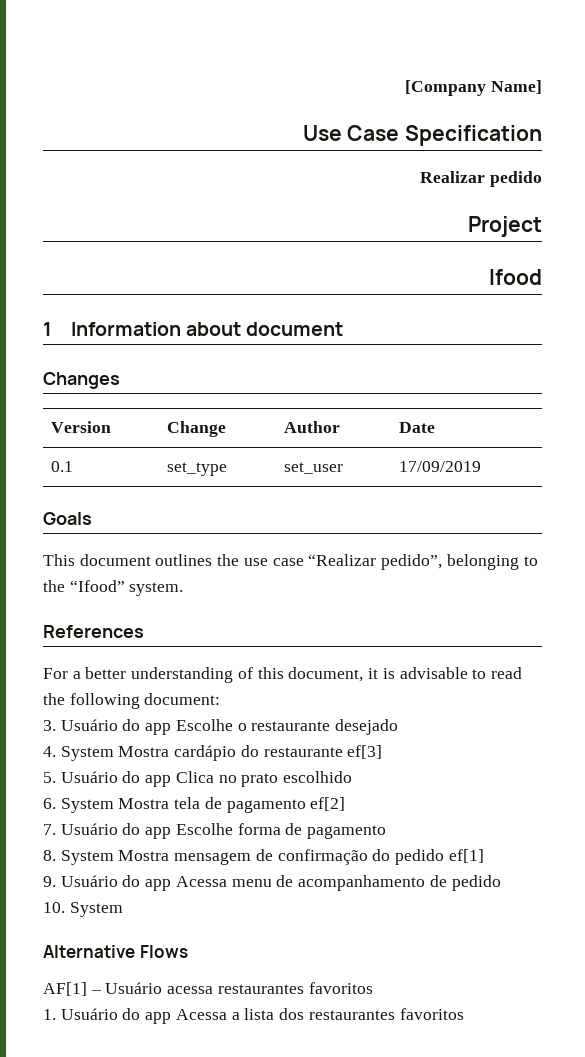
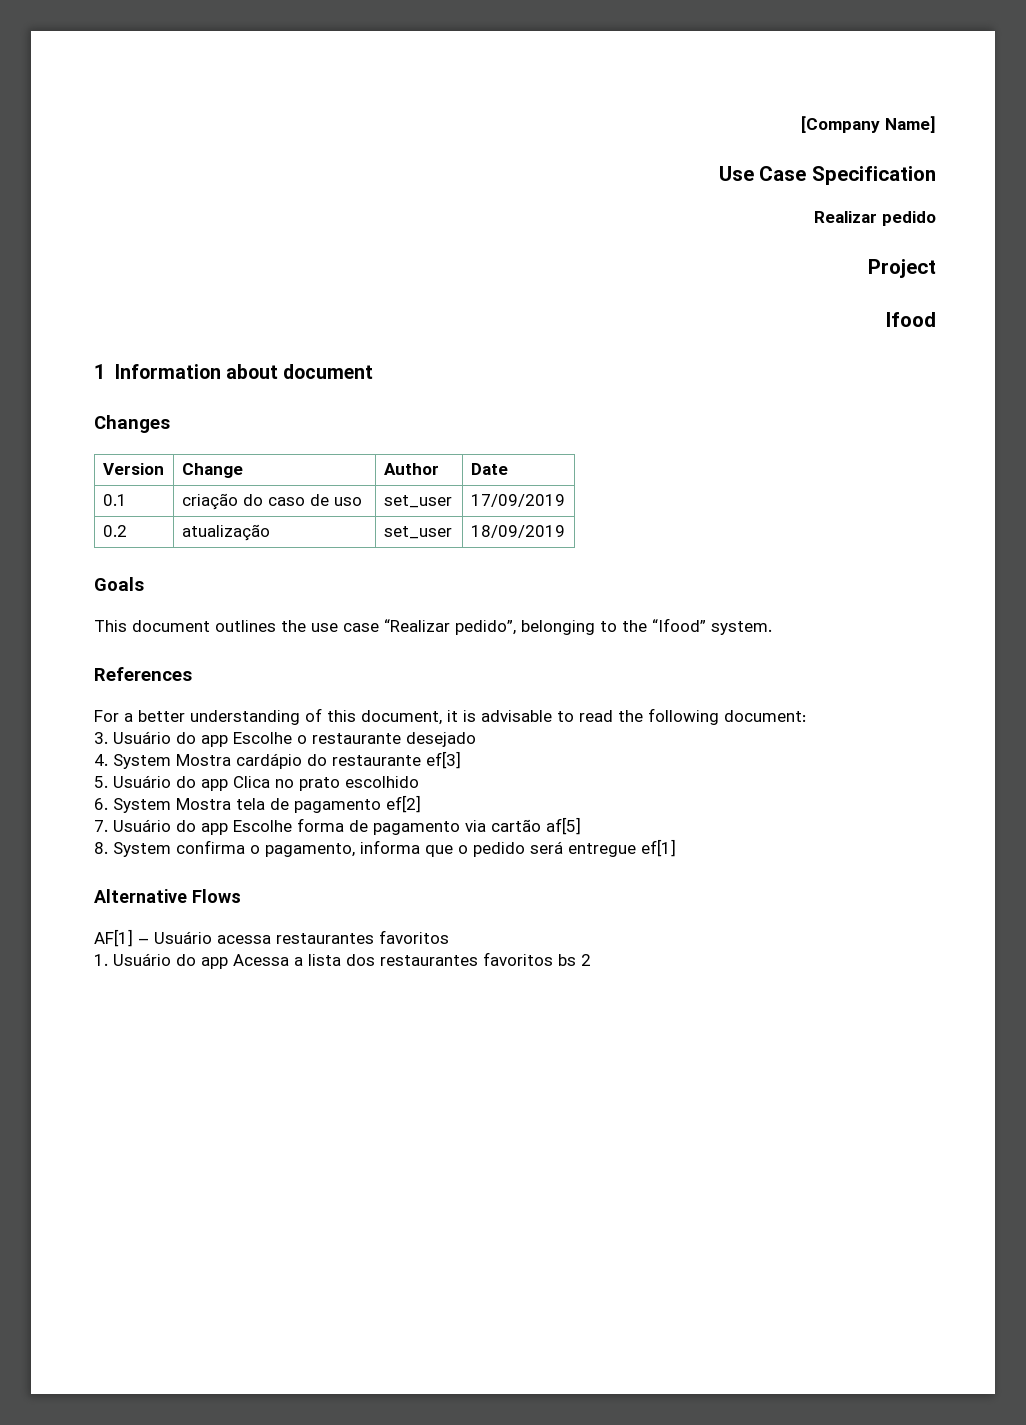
- 0.1 | set_type | set_user | 17/09/2019
+ 0.1 | criação do caso de uso | set_user | 17/09/2019
+ 0.2 | atualização | set_user | 18/09/2019
- 7. Usuário do app Escolhe forma de pagamento
+ 7. Usuário do app Escolhe forma de pagamento via cartão af[5]
- 8. System Mostra mensagem de confirmação do pedido ef[1]
- 9. Usuário do app Acessa menu de acompanhamento de pedido
- 10. System
+ 8. System confirma o pagamento, informa que o pedido será entregue ef[1]
- 1. Usuário do app Acessa a lista dos restaurantes favoritos
+ 1. Usuário do app Acessa a lista dos restaurantes favoritos bs 2

